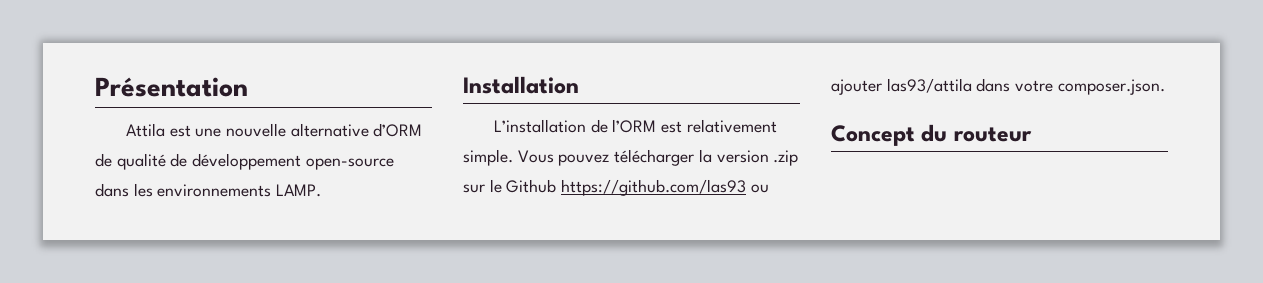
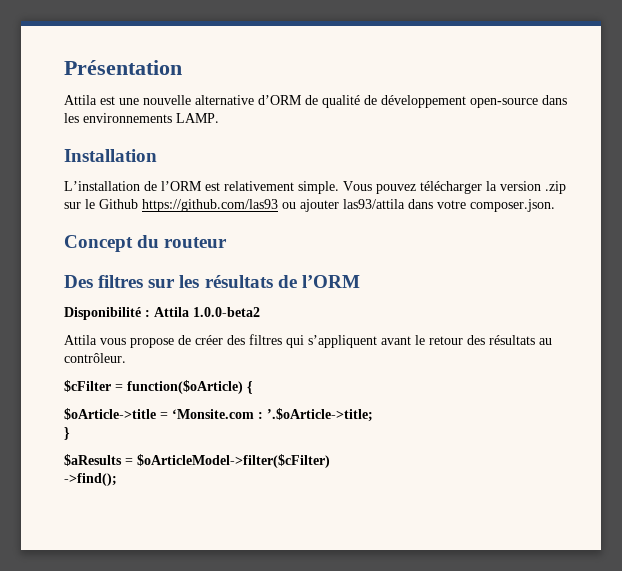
+ Des filtres sur les résultats de l’ORM
+ Disponibilité : Attila 1.0.0-beta2
+ Attila vous propose de créer des filtres qui s’appliquent avant le retour des résultats au contrôleur.
+ $cFilter = function($oArticle) {
+ $oArticle->title = ‘Monsite.com : ’.$oArticle->title;
+ }
+ $aResults = $oArticleModel->filter($cFilter)
+ ->find();

